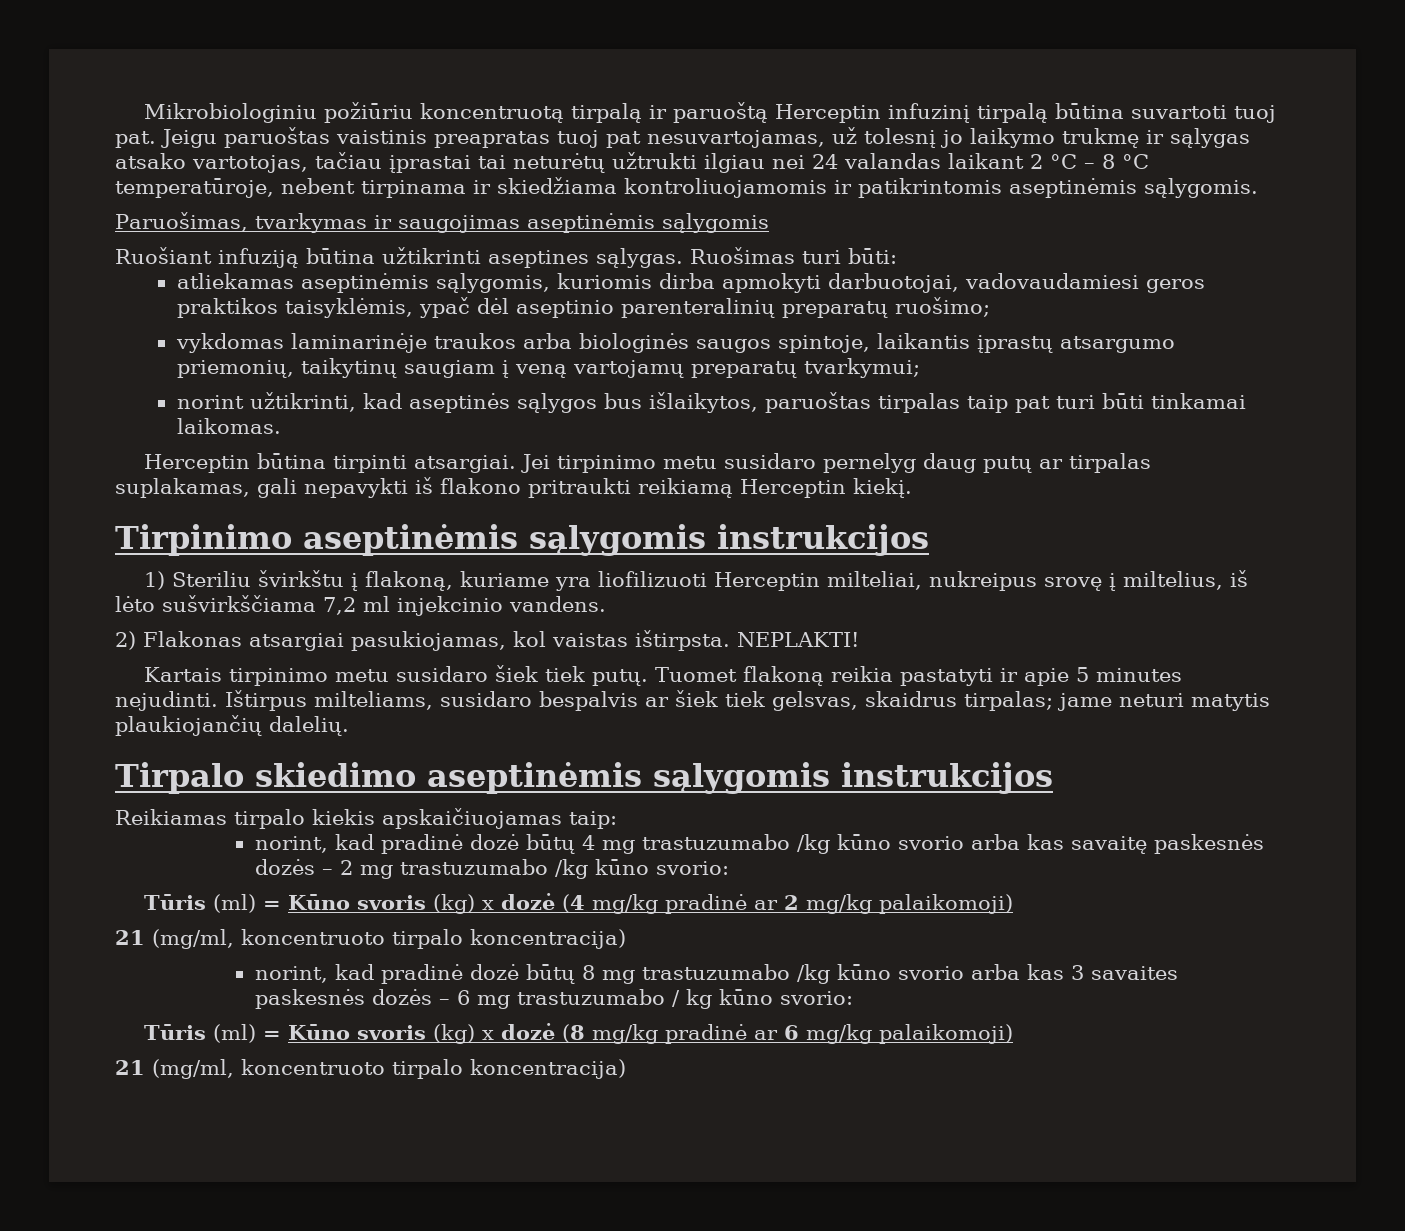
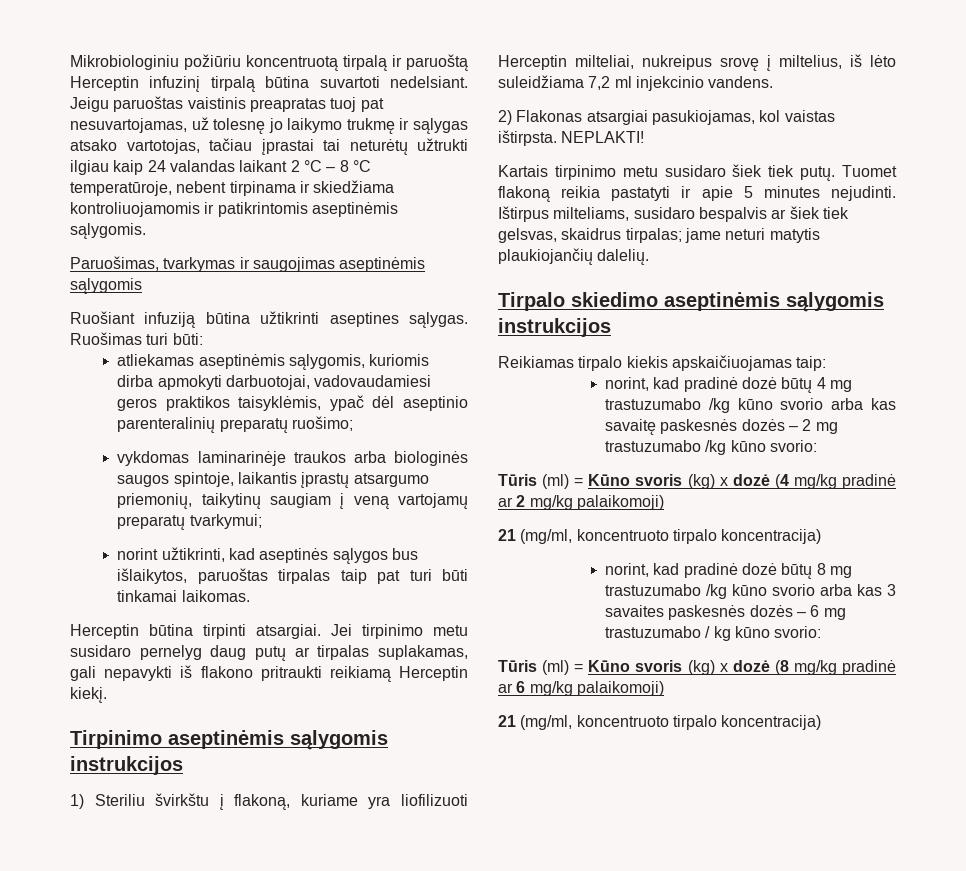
- Mikrobiologiniu požiūriu koncentruotą tirpalą ir paruoštą Herceptin infuzinį tirpalą būtina suvartoti tuoj pat.
+ Mikrobiologiniu požiūriu koncentruotą tirpalą ir paruoštą Herceptin infuzinį tirpalą būtina suvartoti nedelsiant.
- Jeigu paruoštas vaistinis preapratas tuoj pat nesuvartojamas, už tolesnį jo laikymo trukmę ir sąlygas atsako vartotojas, tačiau įprastai tai neturėtų užtrukti ilgiau nei 24 valandas laikant 2 °C – 8 °C temperatūroje, nebent tirpinama ir skiedžiama kontroliuojamomis ir patikrintomis aseptinėmis sąlygomis.
+ Jeigu paruoštas vaistinis preapratas tuoj pat nesuvartojamas, už tolesnę jo laikymo trukmę ir sąlygas atsako vartotojas, tačiau įprastai tai neturėtų užtrukti ilgiau kaip 24 valandas laikant 2 °C – 8 °C temperatūroje, nebent tirpinama ir skiedžiama kontroliuojamomis ir patikrintomis aseptinėmis sąlygomis.
- 1) Steriliu švirkštu į flakoną, kuriame yra liofilizuoti Herceptin milteliai, nukreipus srovę į miltelius, iš lėto sušvirkščiama 7,2 ml injekcinio vandens.
+ 1) Steriliu švirkštu į flakoną, kuriame yra liofilizuoti Herceptin milteliai, nukreipus srovę į miltelius, iš lėto suleidžiama 7,2 ml injekcinio vandens.

